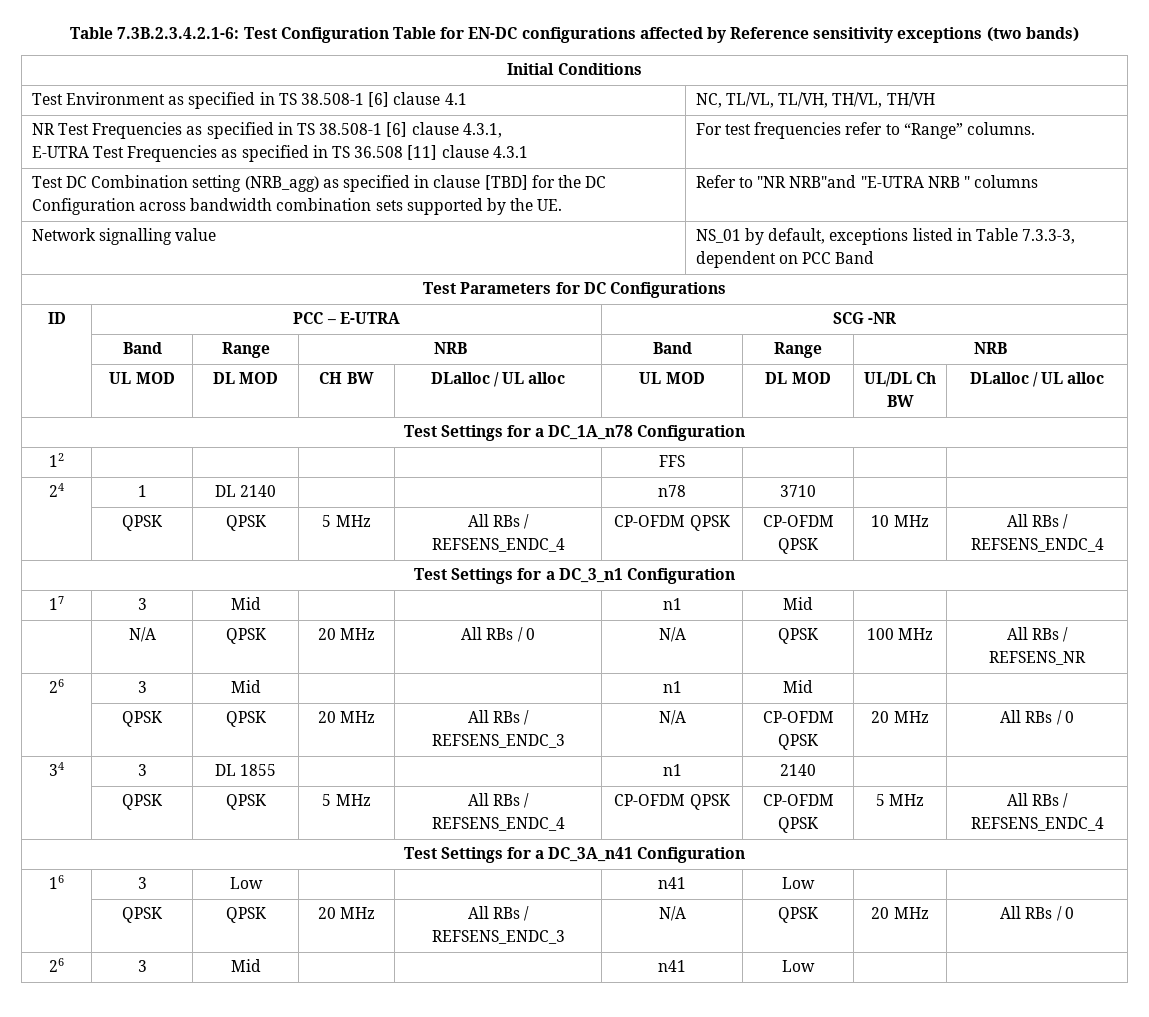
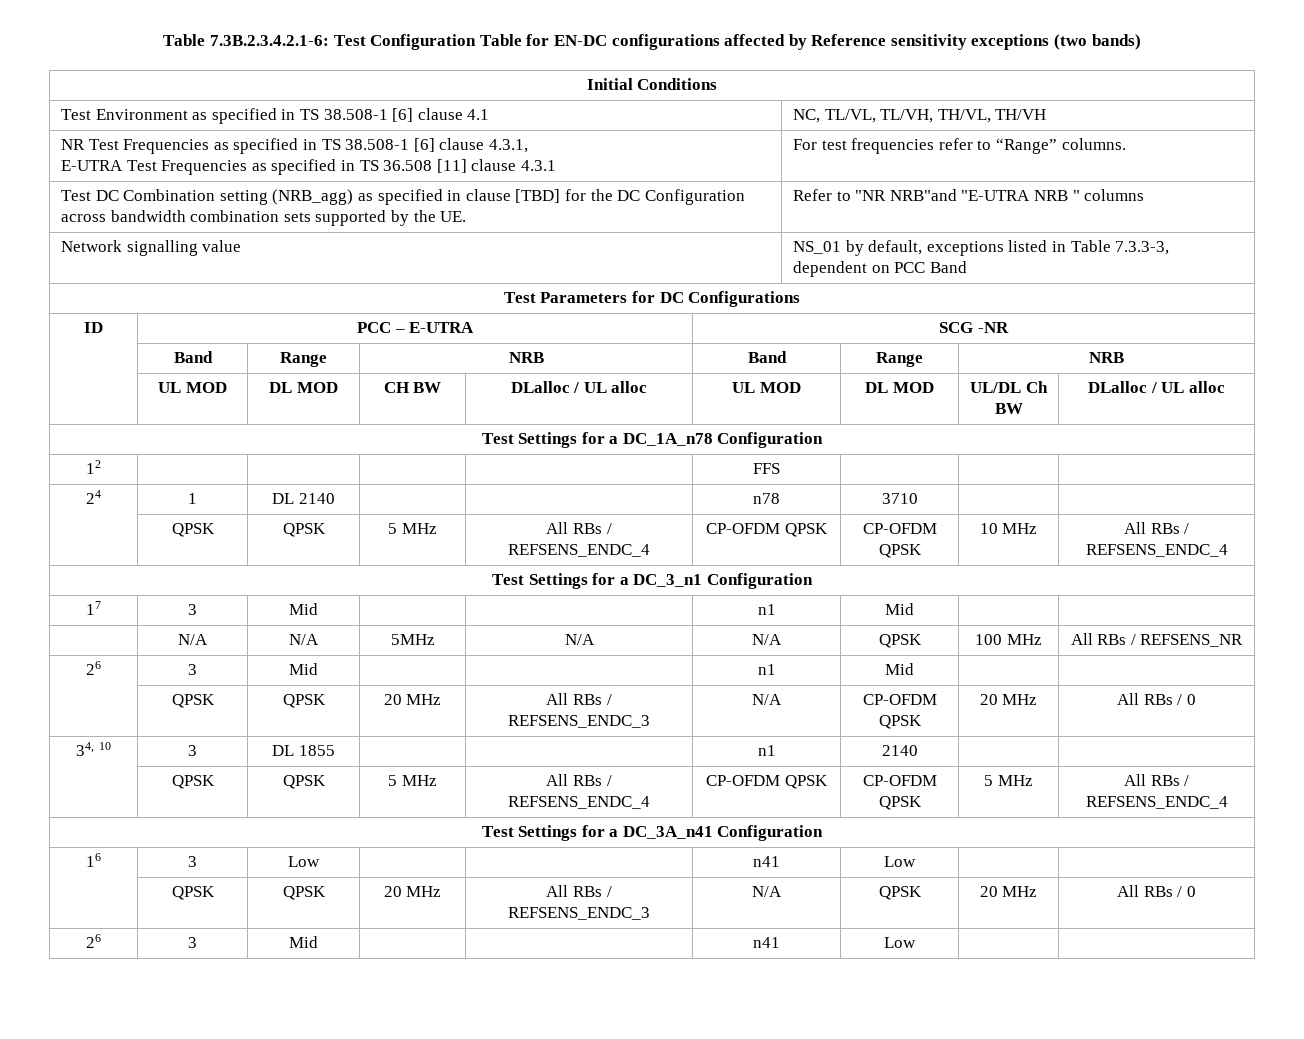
- | N/A | QPSK | 20 MHz | All RBs / 0 | N/A | QPSK | 100 MHz | All RBs / REFSENS_NR
+ | N/A | N/A | 5MHz | N/A | N/A | QPSK | 100 MHz | All RBs / REFSENS_NR
- 34 | 3 | DL 1855 | | | n1 | 2140 | |
+ 34, 10 | 3 | DL 1855 | | | n1 | 2140 | |

